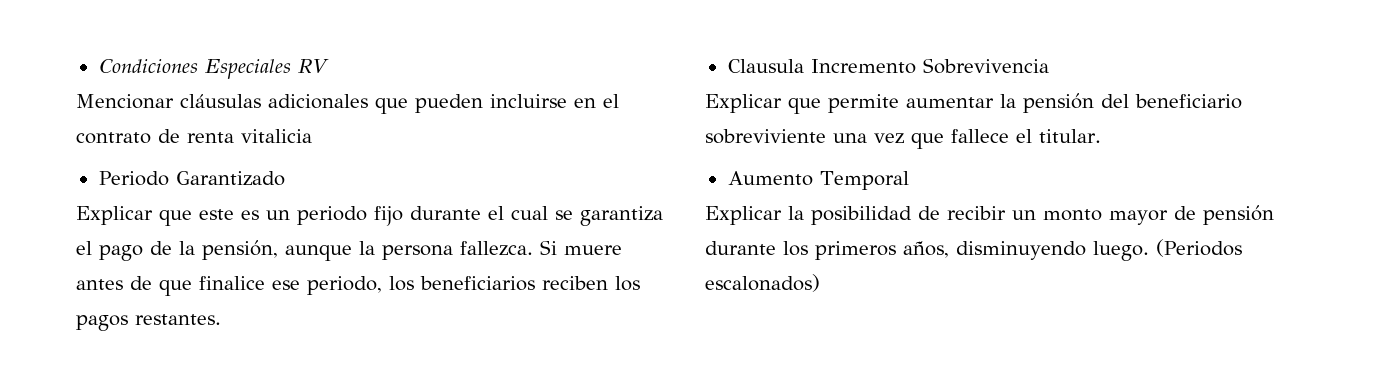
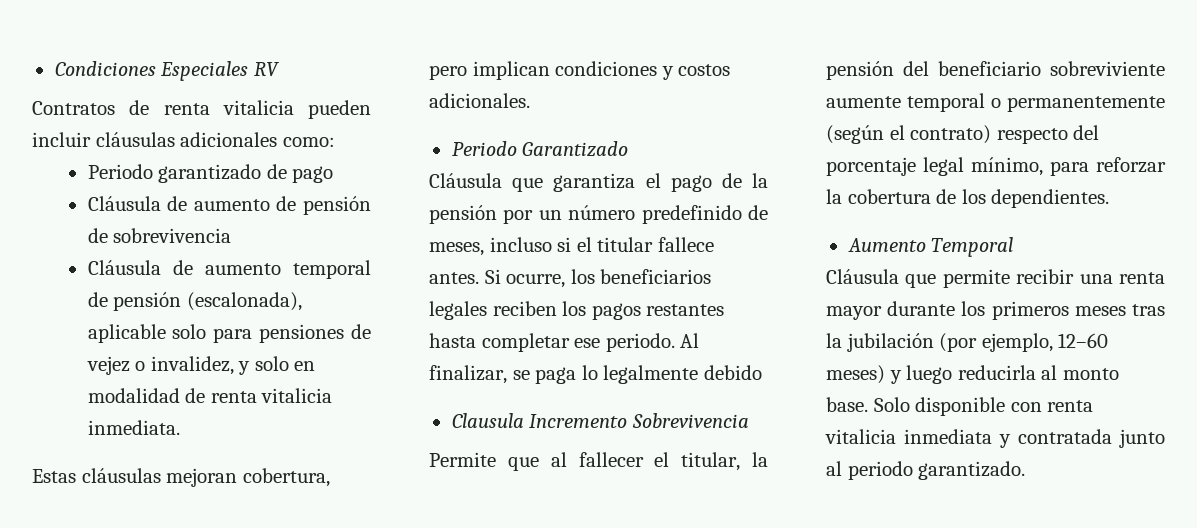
- Mencionar cláusulas adicionales que pueden incluirse en el contrato de renta vitalicia
+ Contratos de renta vitalicia pueden incluir cláusulas adicionales como:
+ Periodo garantizado de pago
+ Cláusula de aumento de pensión de sobrevivencia
+ Cláusula de aumento temporal de pensión (escalonada), aplicable solo para pensiones de vejez o invalidez, y solo en modalidad de renta vitalicia inmediata.
+ Estas cláusulas mejoran cobertura, pero implican condiciones y costos adicionales.
  Periodo Garantizado
- Explicar que este es un periodo fijo durante el cual se garantiza el pago de la pensión, aunque la persona fallezca. Si muere antes de que finalice ese periodo, los beneficiarios reciben los pagos restantes.
+ Cláusula que garantiza el pago de la pensión por un número predefinido de meses, incluso si el titular fallece antes. Si ocurre, los beneficiarios legales reciben los pagos restantes hasta completar ese periodo. Al finalizar, se paga lo legalmente debido
  Clausula Incremento Sobrevivencia
- Explicar que permite aumentar la pensión del beneficiario sobreviviente una vez que fallece el titular.
+ Permite que al fallecer el titular, la pensión del beneficiario sobreviviente aumente temporal o permanentemente (según el contrato) respecto del porcentaje legal mínimo, para reforzar la cobertura de los dependientes.
  Aumento Temporal
- Explicar la posibilidad de recibir un monto mayor de pensión durante los primeros años, disminuyendo luego. (Periodos escalonados)
+ Cláusula que permite recibir una renta mayor durante los primeros meses tras la jubilación (por ejemplo, 12–60 meses) y luego reducirla al monto base. Solo disponible con renta vitalicia inmediata y contratada junto al periodo garantizado.

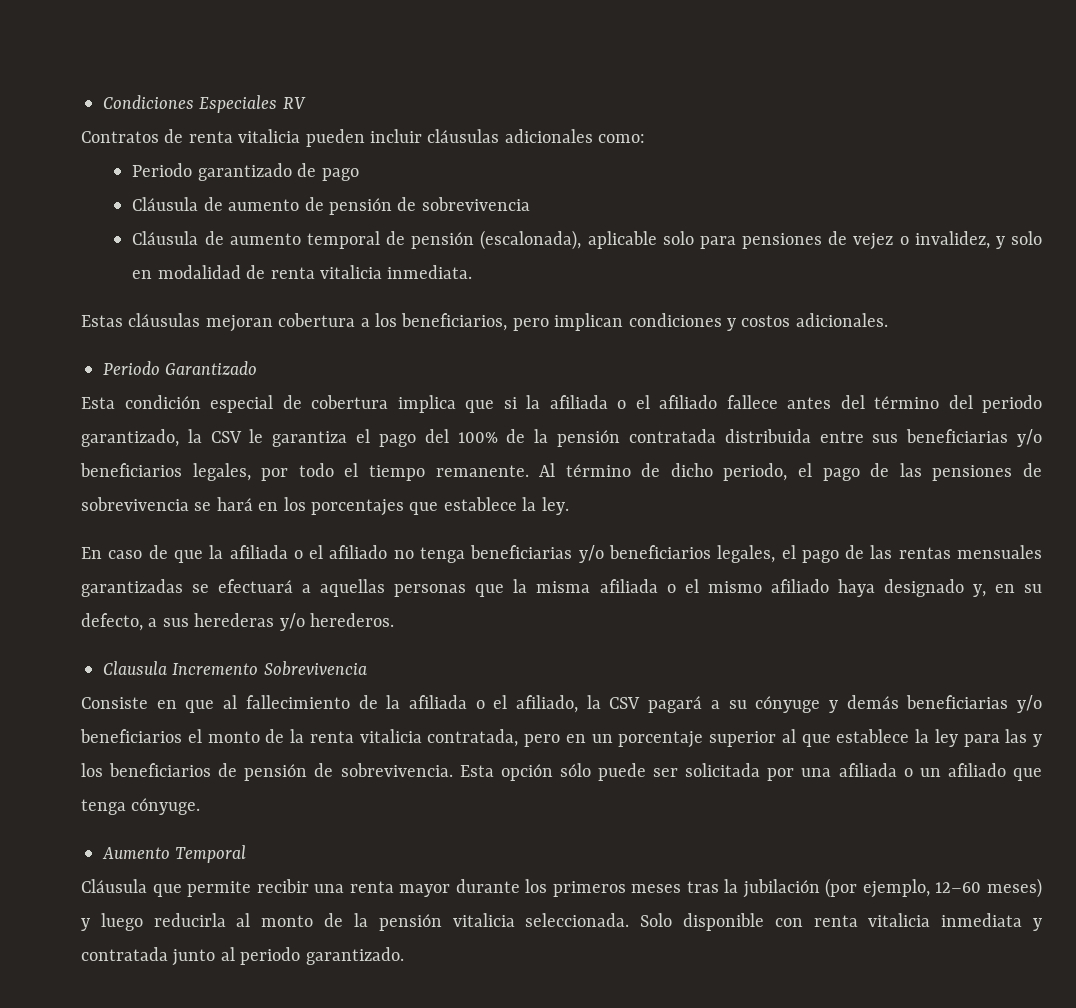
- Estas cláusulas mejoran cobertura, pero implican condiciones y costos adicionales.
+ Estas cláusulas mejoran cobertura a los beneficiarios, pero implican condiciones y costos adicionales.
- Cláusula que garantiza el pago de la pensión por un número predefinido de meses, incluso si el titular fallece antes. Si ocurre, los beneficiarios legales reciben los pagos restantes hasta completar ese periodo. Al finalizar, se paga lo legalmente debido
+ Esta condición especial de cobertura implica que si la afiliada o el afiliado fallece antes del término del periodo garantizado, la CSV le garantiza el pago del 100% de la pensión contratada distribuida entre sus beneficiarias y/o beneficiarios legales, por todo el tiempo remanente. Al término de dicho periodo, el pago de las pensiones de sobrevivencia se hará en los porcentajes que establece la ley.
+ En caso de que la afiliada o el afiliado no tenga beneficiarias y/o beneficiarios legales, el pago de las rentas mensuales garantizadas se efectuará a aquellas personas que la misma afiliada o el mismo afiliado haya designado y, en su defecto, a sus herederas y/o herederos.
  Clausula Incremento Sobrevivencia
- Permite que al fallecer el titular, la pensión del beneficiario sobreviviente aumente temporal o permanentemente (según el contrato) respecto del porcentaje legal mínimo, para reforzar la cobertura de los dependientes.
+ Consiste en que al fallecimiento de la afiliada o el afiliado, la CSV pagará a su cónyuge y demás beneficiarias y/o beneficiarios el monto de la renta vitalicia contratada, pero en un porcentaje superior al que establece la ley para las y los beneficiarios de pensión de sobrevivencia. Esta opción sólo puede ser solicitada por una afiliada o un afiliado que tenga cónyuge.
- Cláusula que permite recibir una renta mayor durante los primeros meses tras la jubilación (por ejemplo, 12–60 meses) y luego reducirla al monto base.
+ Cláusula que permite recibir una renta mayor durante los primeros meses tras la jubilación (por ejemplo, 12–60 meses) y luego reducirla al monto de la pensión vitalicia seleccionada.

